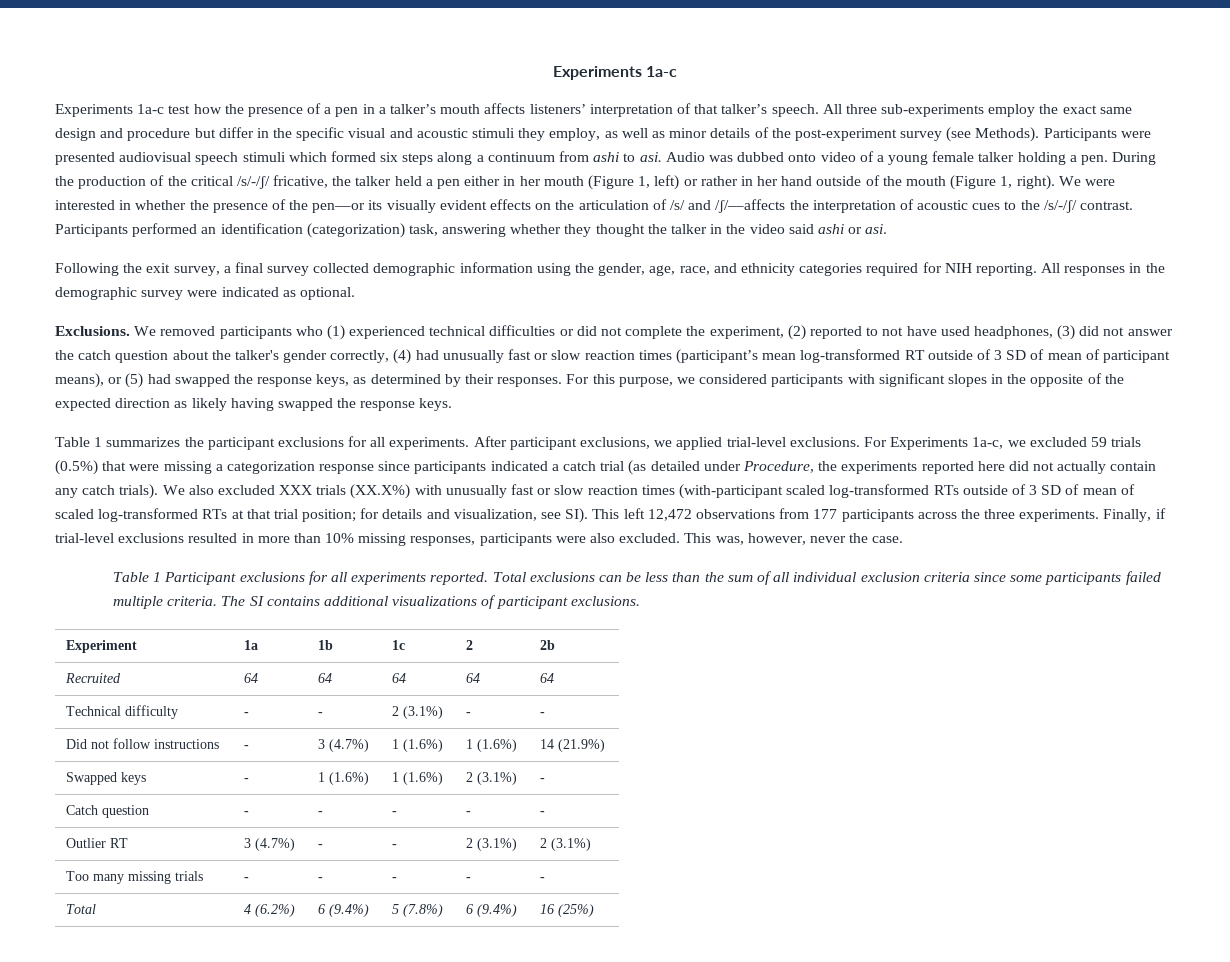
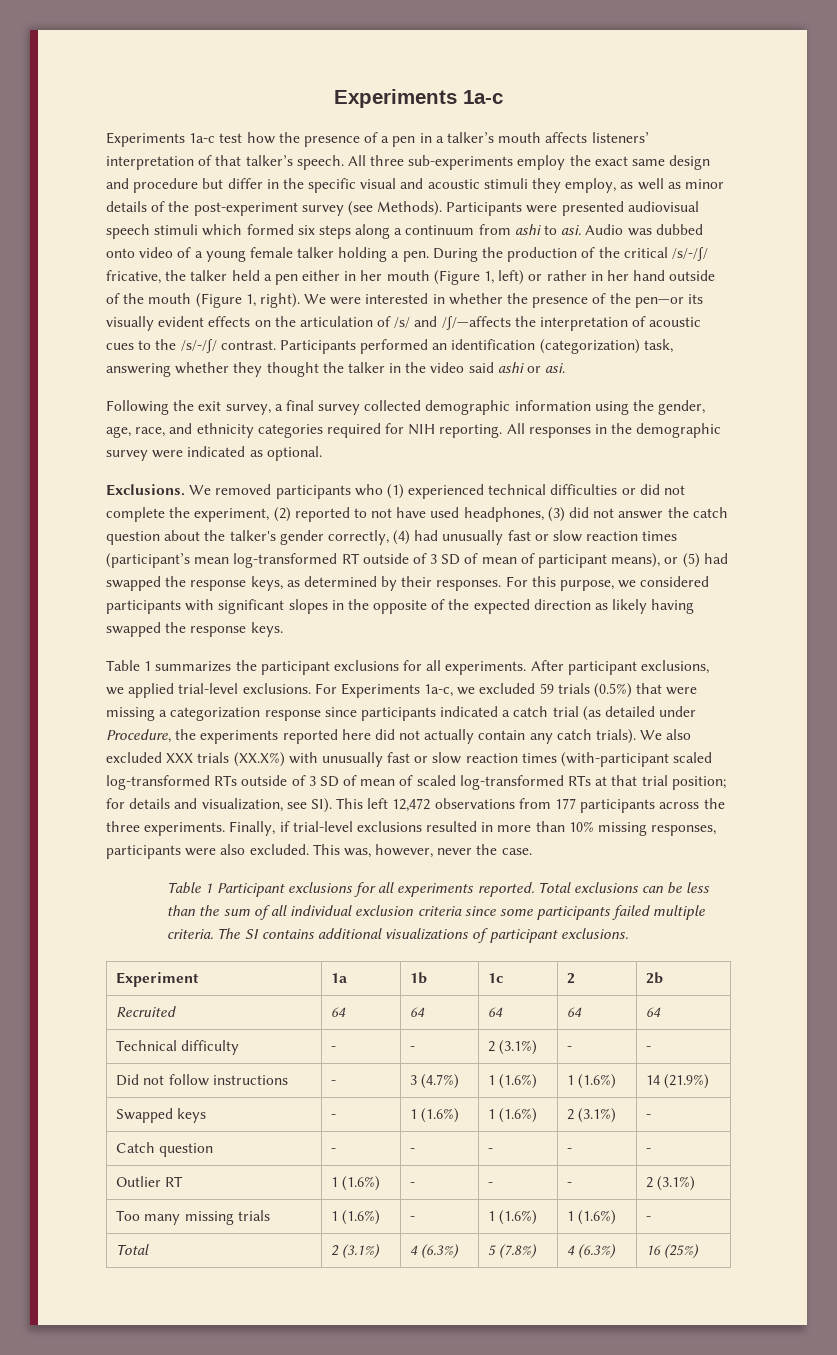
- Outlier RT | 3 (4.7%) | - | - | 2 (3.1%) | 2 (3.1%)
+ Outlier RT | 1 (1.6%) | - | - | - | 2 (3.1%)
- Too many missing trials | - | - | - | - | -
+ Too many missing trials | 1 (1.6%) | - | 1 (1.6%) | 1 (1.6%) | -
- Total | 4 (6.2%) | 6 (9.4%) | 5 (7.8%) | 6 (9.4%) | 16 (25%)
+ Total | 2 (3.1%) | 4 (6.3%) | 5 (7.8%) | 4 (6.3%) | 16 (25%)

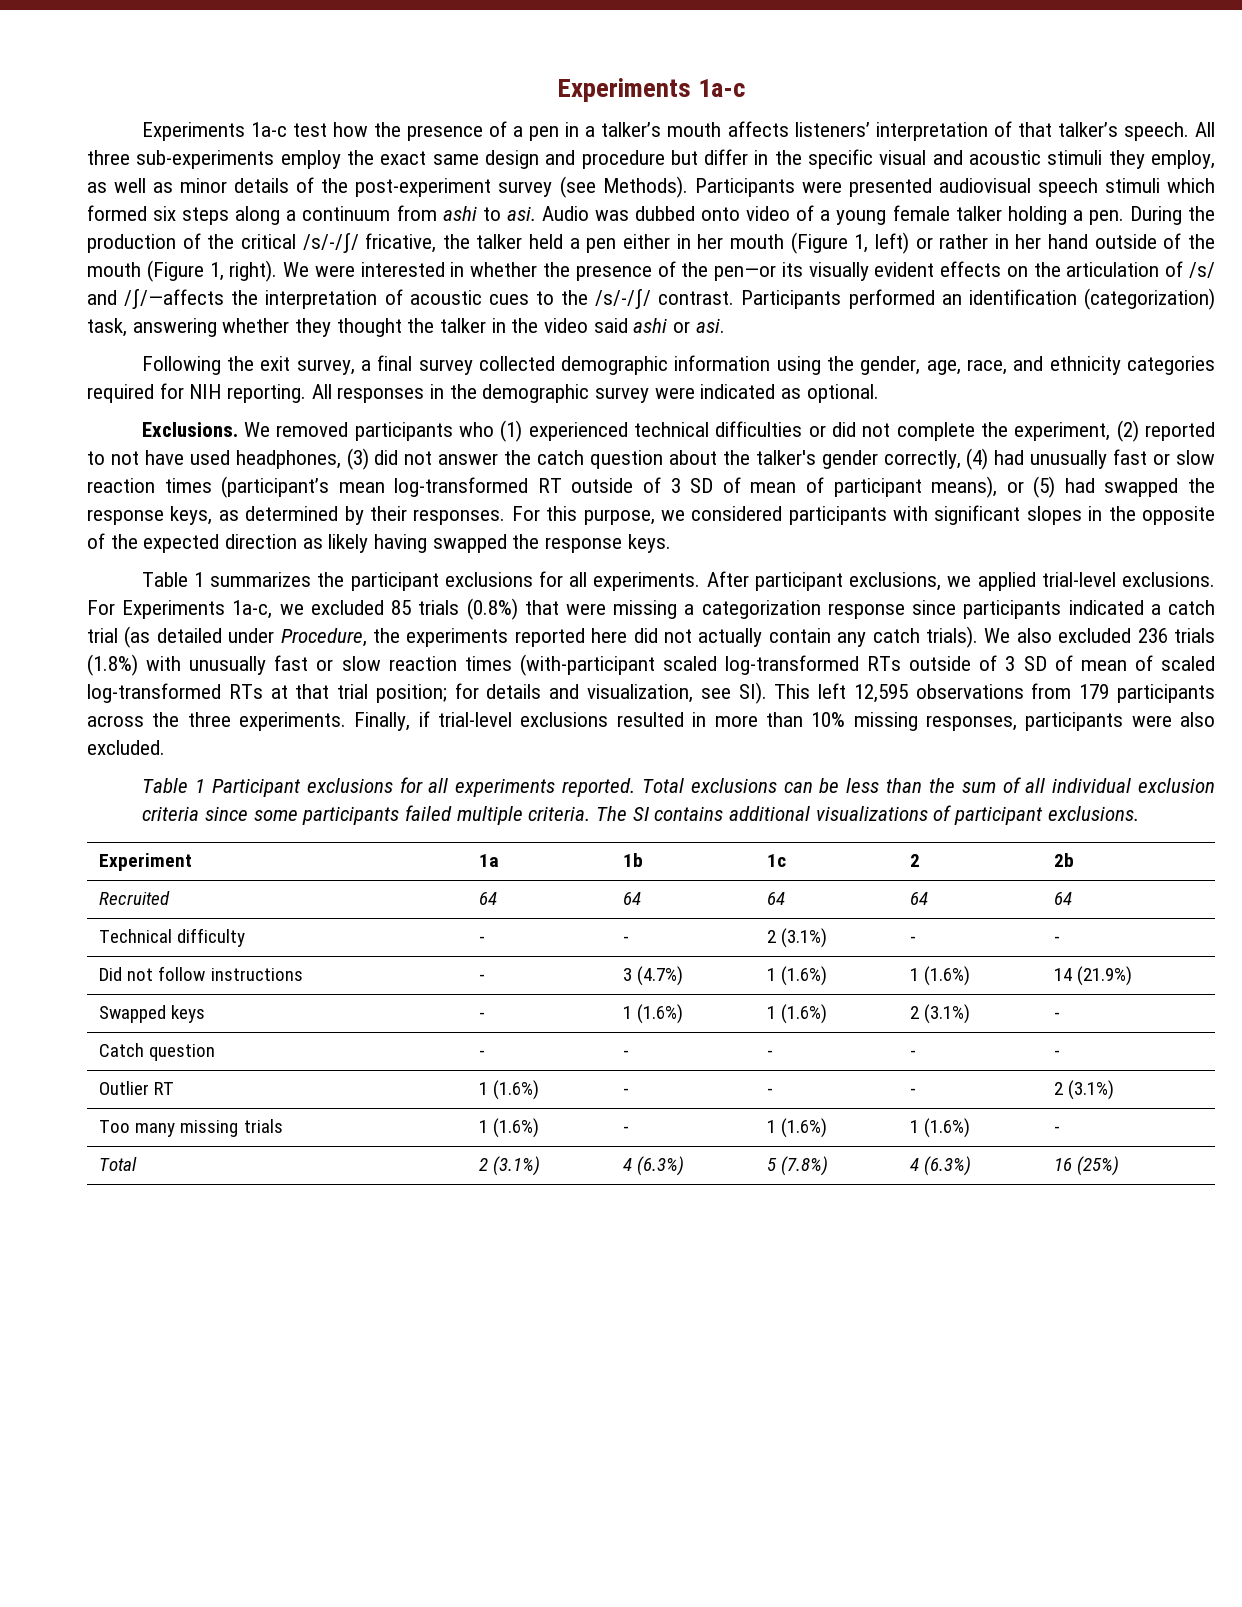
- For Experiments 1a-c, we excluded 59 trials (0.5%) that were missing a categorization response since participants indicated a catch trial (as detailed under Procedure, the experiments reported here did not actually contain any catch trials).
+ For Experiments 1a-c, we excluded 85 trials (0.8%) that were missing a categorization response since participants indicated a catch trial (as detailed under Procedure, the experiments reported here did not actually contain any catch trials).
- We also excluded XXX trials (XX.X%) with unusually fast or slow reaction times (with-participant scaled log-transformed RTs outside of 3 SD of mean of scaled log-transformed RTs at that trial position; for details and visualization, see SI). This left 12,472 observations from 177 participants across the three experiments.
+ We also excluded 236 trials (1.8%) with unusually fast or slow reaction times (with-participant scaled log-transformed RTs outside of 3 SD of mean of scaled log-transformed RTs at that trial position; for details and visualization, see SI). This left 12,595 observations from 179 participants across the three experiments.
- This was, however, never the case.

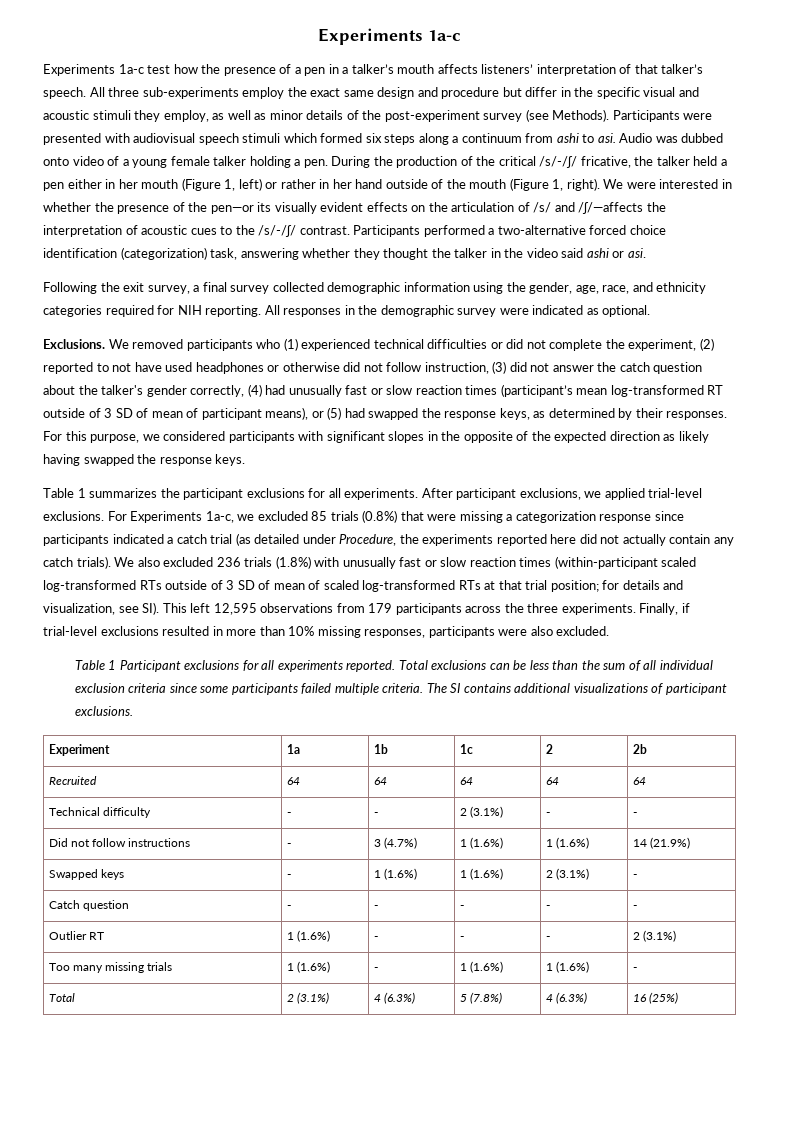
- Participants were presented audiovisual speech stimuli which formed six steps along a continuum from ashi to asi.
+ Participants were presented with audiovisual speech stimuli which formed six steps along a continuum from ashi to asi.
- Participants performed an identification (categorization) task, answering whether they thought the talker in the video said ashi or asi.
+ Participants performed a two-alternative forced choice identification (categorization) task, answering whether they thought the talker in the video said ashi or asi.
- We removed participants who (1) experienced technical difficulties or did not complete the experiment, (2) reported to not have used headphones, (3) did not answer the catch question about the talker's gender correctly, (4) had unusually fast or slow reaction times (participant’s mean log-transformed RT outside of 3 SD of mean of participant means), or (5) had swapped the response keys, as determined by their responses.
+ We removed participants who (1) experienced technical difficulties or did not complete the experiment, (2) reported to not have used headphones or otherwise did not follow instruction, (3) did not answer the catch question about the talker's gender correctly, (4) had unusually fast or slow reaction times (participant’s mean log-transformed RT outside of 3 SD of mean of participant means), or (5) had swapped the response keys, as determined by their responses.
- We also excluded 236 trials (1.8%) with unusually fast or slow reaction times (with-participant scaled log-transformed RTs outside of 3 SD of mean of scaled log-transformed RTs at that trial position; for details and visualization, see SI). This left 12,595 observations from 179 participants across the three experiments.
+ We also excluded 236 trials (1.8%) with unusually fast or slow reaction times (within-participant scaled log-transformed RTs outside of 3 SD of mean of scaled log-transformed RTs at that trial position; for details and visualization, see SI). This left 12,595 observations from 179 participants across the three experiments.

